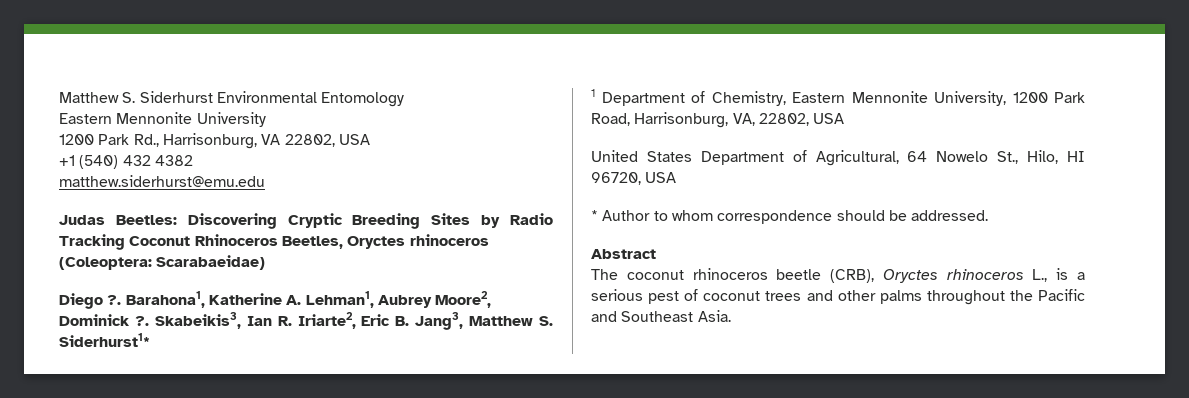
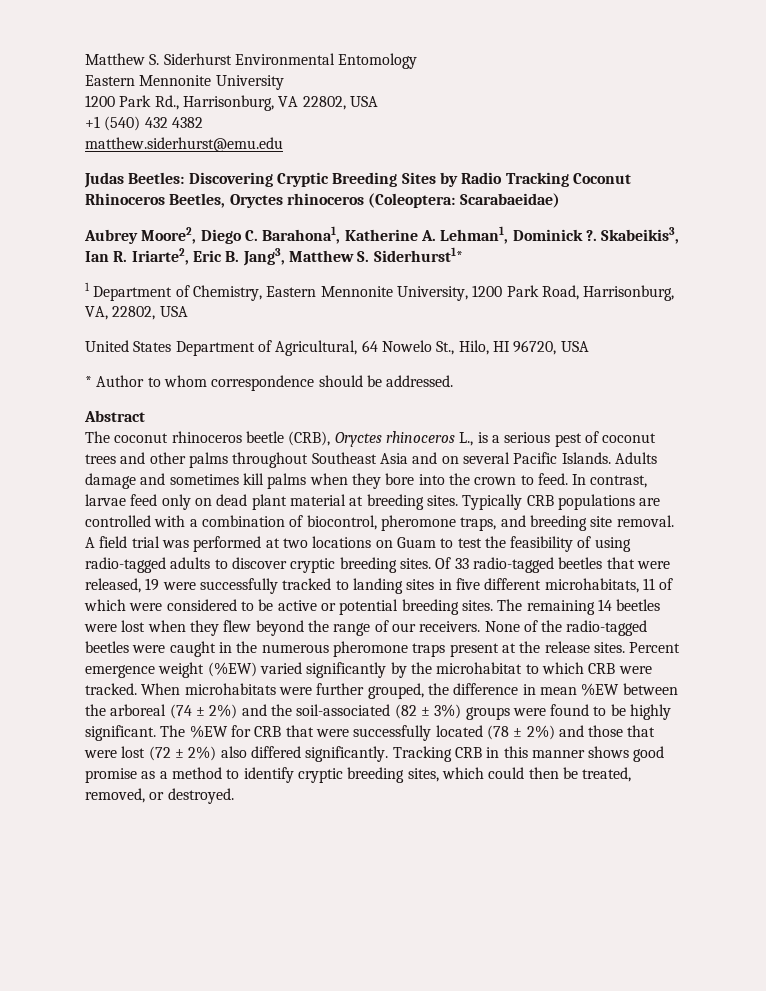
- Diego ?. Barahona1, Katherine A. Lehman1, Aubrey Moore2, Dominick ?.
+ Aubrey Moore2, Diego C. Barahona1, Katherine A. Lehman1, Dominick ?.
- The coconut rhinoceros beetle (CRB), Oryctes rhinoceros L., is a serious pest of coconut trees and other palms throughout the Pacific and Southeast Asia.
+ The coconut rhinoceros beetle (CRB), Oryctes rhinoceros L., is a serious pest of coconut trees and other palms throughout Southeast Asia and on several Pacific Islands. Adults damage and sometimes kill palms when they bore into the crown to feed. In contrast, larvae feed only on dead plant material at breeding sites. Typically CRB populations are controlled with a combination of biocontrol, pheromone traps, and breeding site removal. A field trial was performed at two locations on Guam to test the feasibility of using radio-tagged adults to discover cryptic breeding sites. Of 33 radio-tagged beetles that were released, 19 were successfully tracked to landing sites in five different microhabitats, 11 of which were considered to be active or potential breeding sites. The remaining 14 beetles were lost when they flew beyond the range of our receivers. None of the radio-tagged beetles were caught in the numerous pheromone traps present at the release sites. Percent emergence weight (%EW) varied significantly by the microhabitat to which CRB were tracked. When microhabitats were further grouped, the difference in mean %EW between the arboreal (74 ± 2%) and the soil-associated (82 ± 3%) groups were found to be highly significant. The %EW for CRB that were successfully located (78 ± 2%) and those that were lost (72 ± 2%) also differed significantly. Tracking CRB in this manner shows good promise as a method to identify cryptic breeding sites, which could then be treated, removed, or destroyed.

